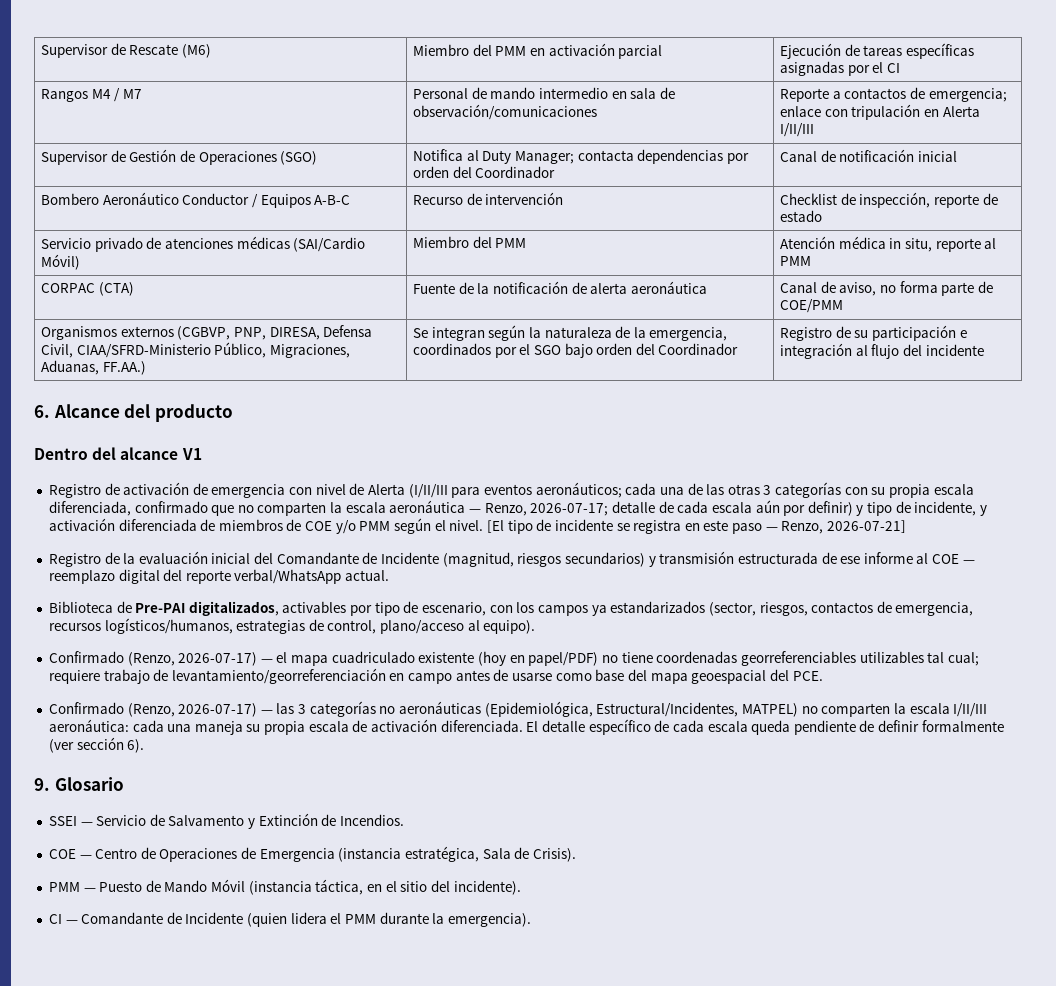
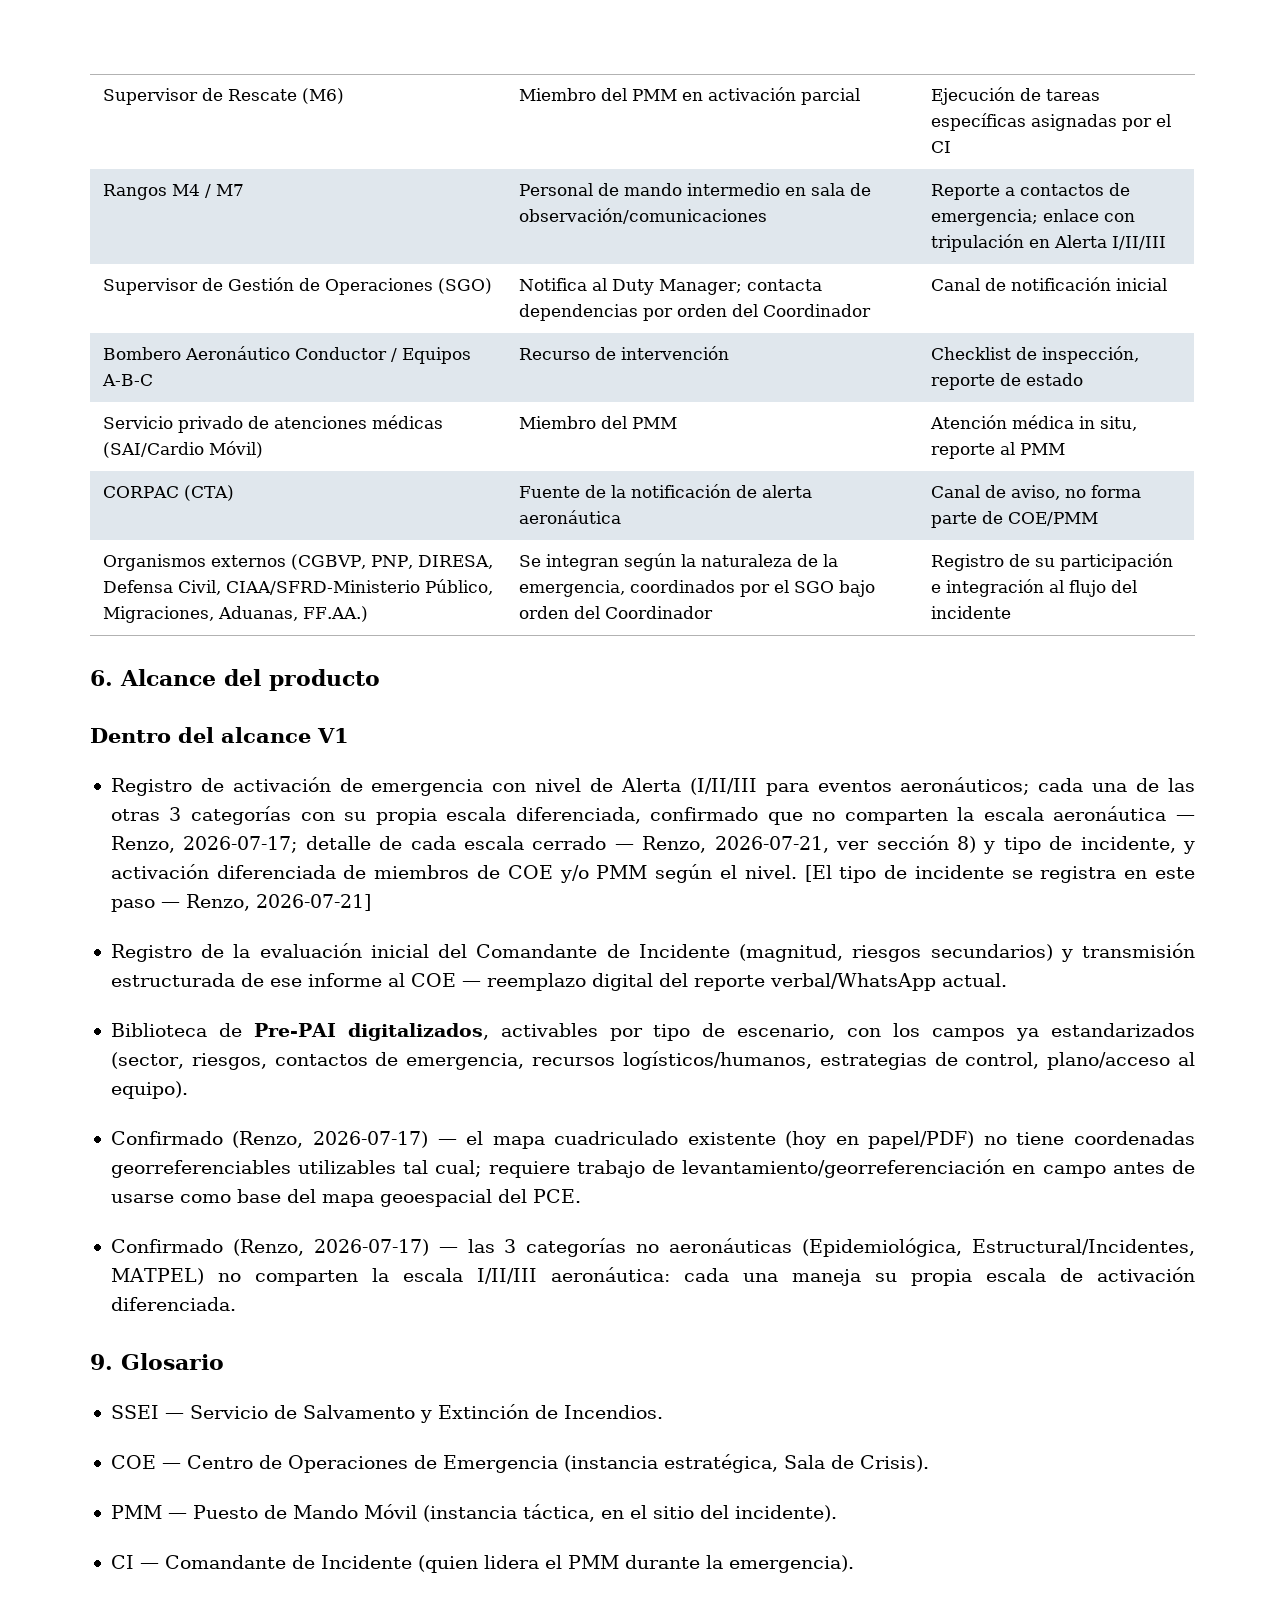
- Registro de activación de emergencia con nivel de Alerta (I/II/III para eventos aeronáuticos; cada una de las otras 3 categorías con su propia escala diferenciada, confirmado que no comparten la escala aeronáutica — Renzo, 2026-07-17; detalle de cada escala aún por definir) y tipo de incidente, y activación diferenciada de miembros de COE y/o PMM según el nivel.
+ Registro de activación de emergencia con nivel de Alerta (I/II/III para eventos aeronáuticos; cada una de las otras 3 categorías con su propia escala diferenciada, confirmado que no comparten la escala aeronáutica — Renzo, 2026-07-17; detalle de cada escala cerrado — Renzo, 2026-07-21, ver sección 8) y tipo de incidente, y activación diferenciada de miembros de COE y/o PMM según el nivel.
- El detalle específico de cada escala queda pendiente de definir formalmente (ver sección 6).

